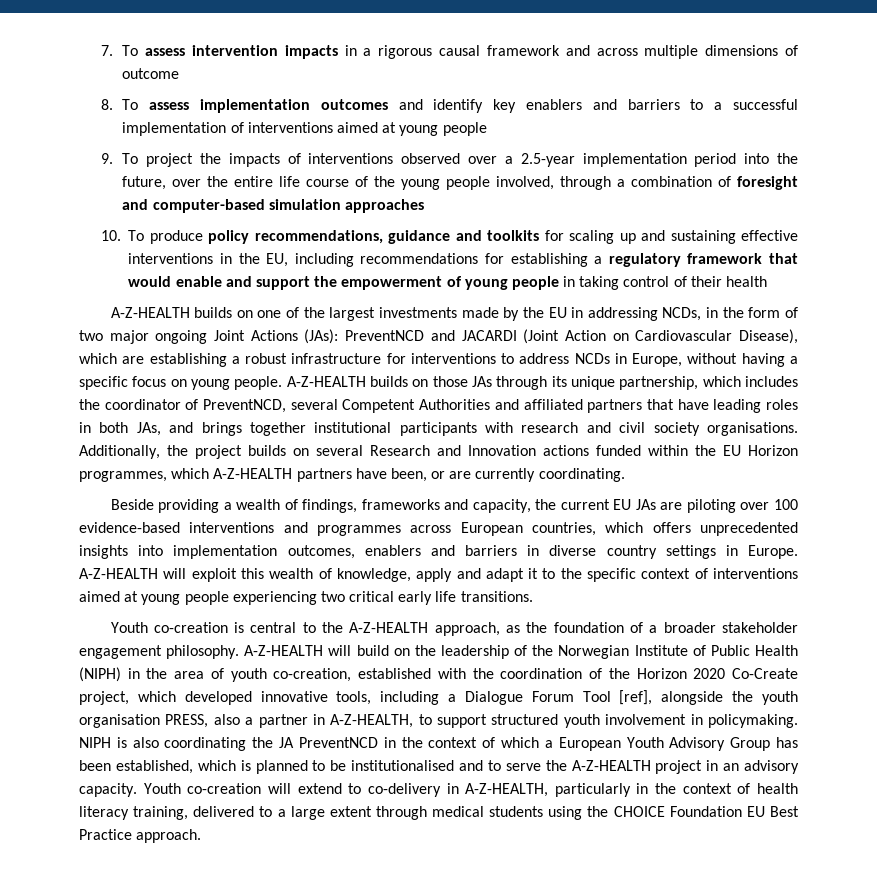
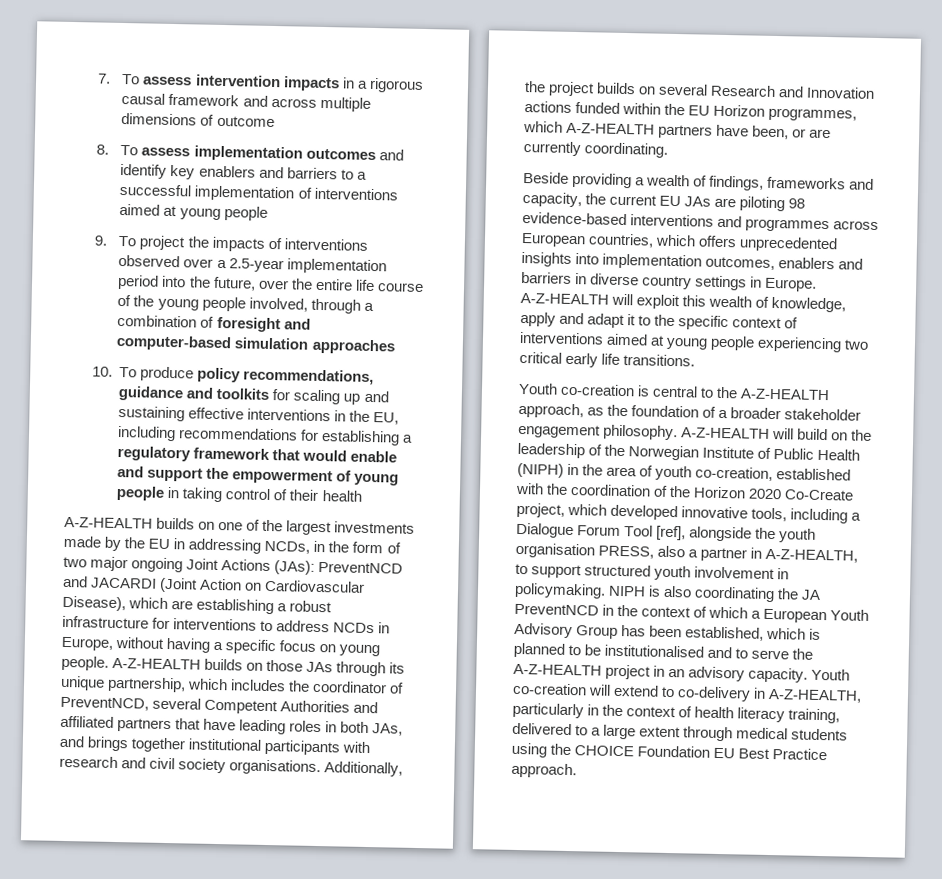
- Beside providing a wealth of findings, frameworks and capacity, the current EU JAs are piloting over 100 evidence-based interventions and programmes across European countries, which offers unprecedented insights into implementation outcomes, enablers and barriers in diverse country settings in Europe.
+ Beside providing a wealth of findings, frameworks and capacity, the current EU JAs are piloting 98 evidence-based interventions and programmes across European countries, which offers unprecedented insights into implementation outcomes, enablers and barriers in diverse country settings in Europe.

